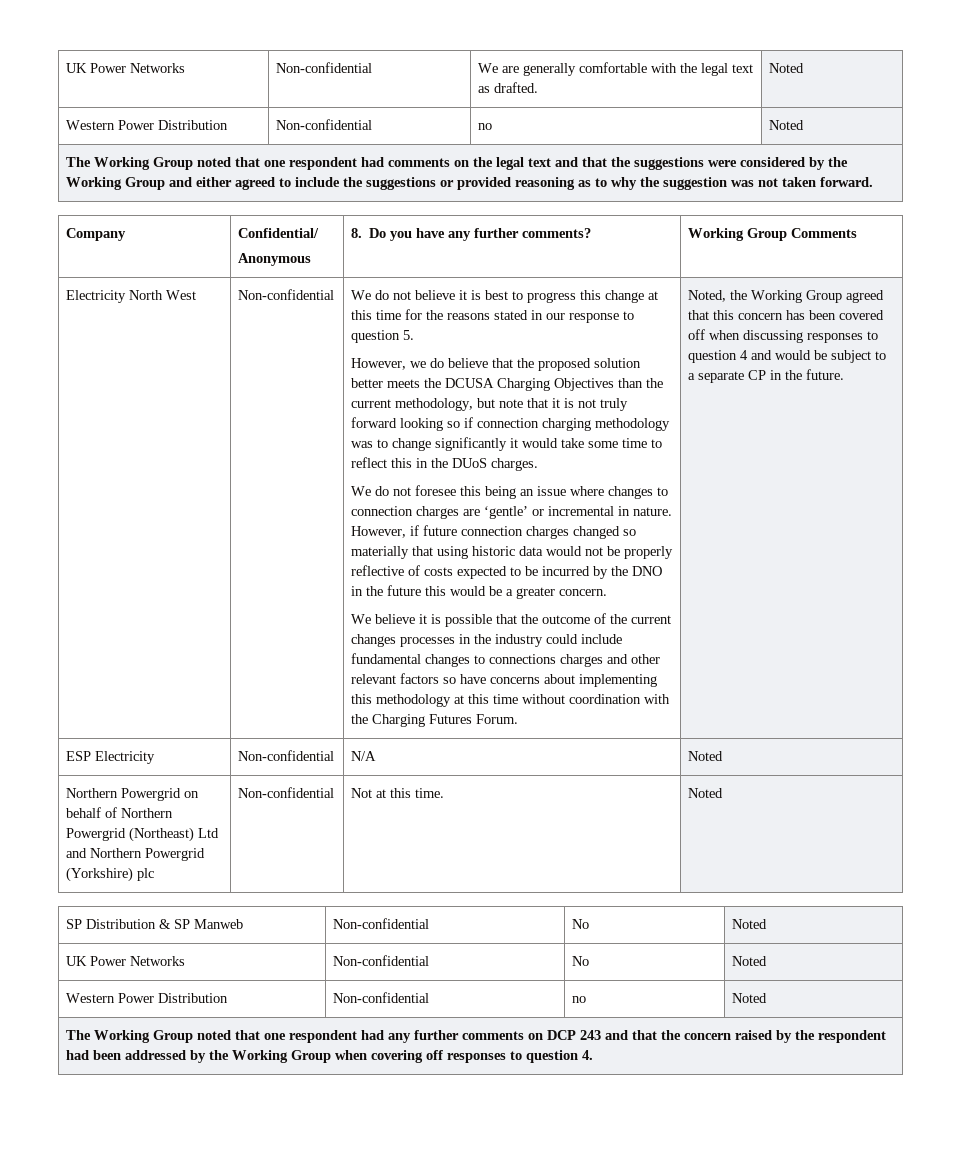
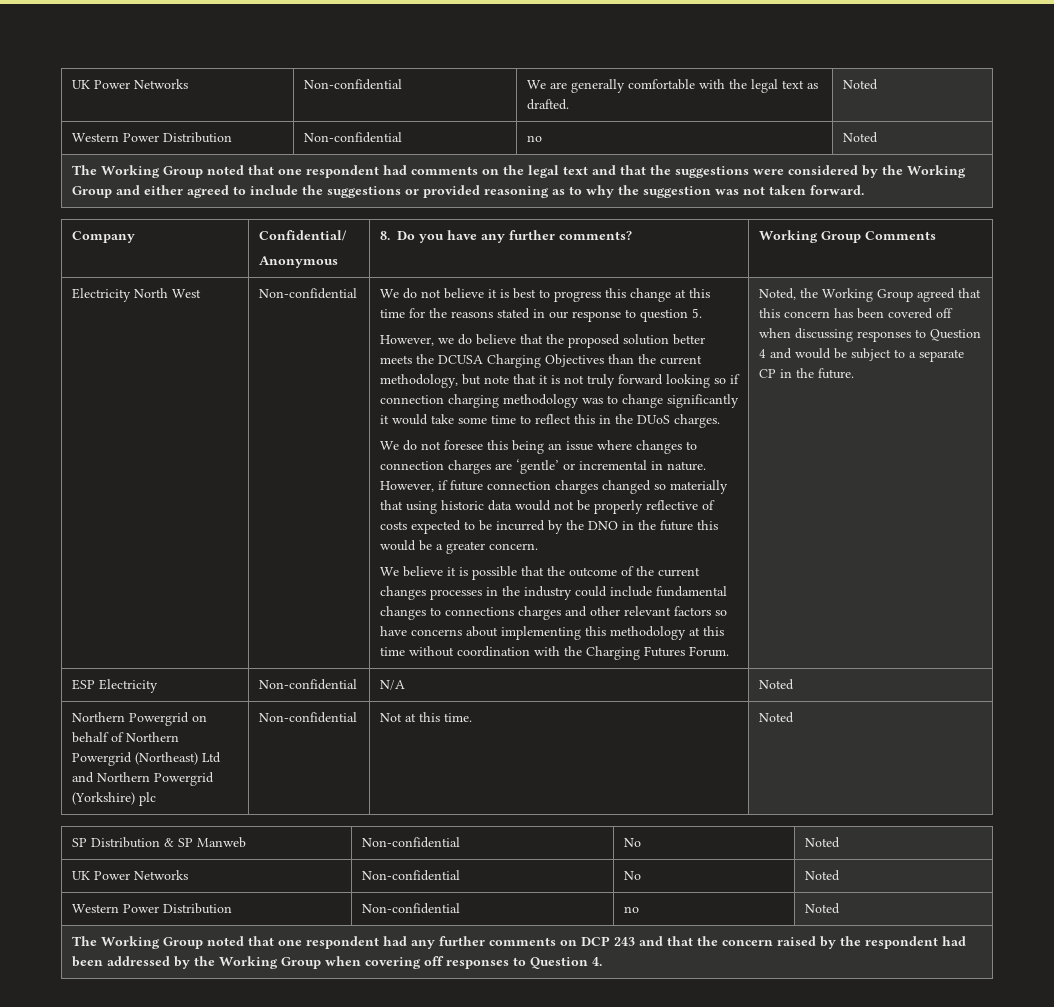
- Noted, the Working Group agreed that this concern has been covered off when discussing responses to question 4 and would be subject to a separate CP in the future.
+ Noted, the Working Group agreed that this concern has been covered off when discussing responses to Question 4 and would be subject to a separate CP in the future.
- The Working Group noted that one respondent had any further comments on DCP 243 and that the concern raised by the respondent had been addressed by the Working Group when covering off responses to question 4.
+ The Working Group noted that one respondent had any further comments on DCP 243 and that the concern raised by the respondent had been addressed by the Working Group when covering off responses to Question 4.

